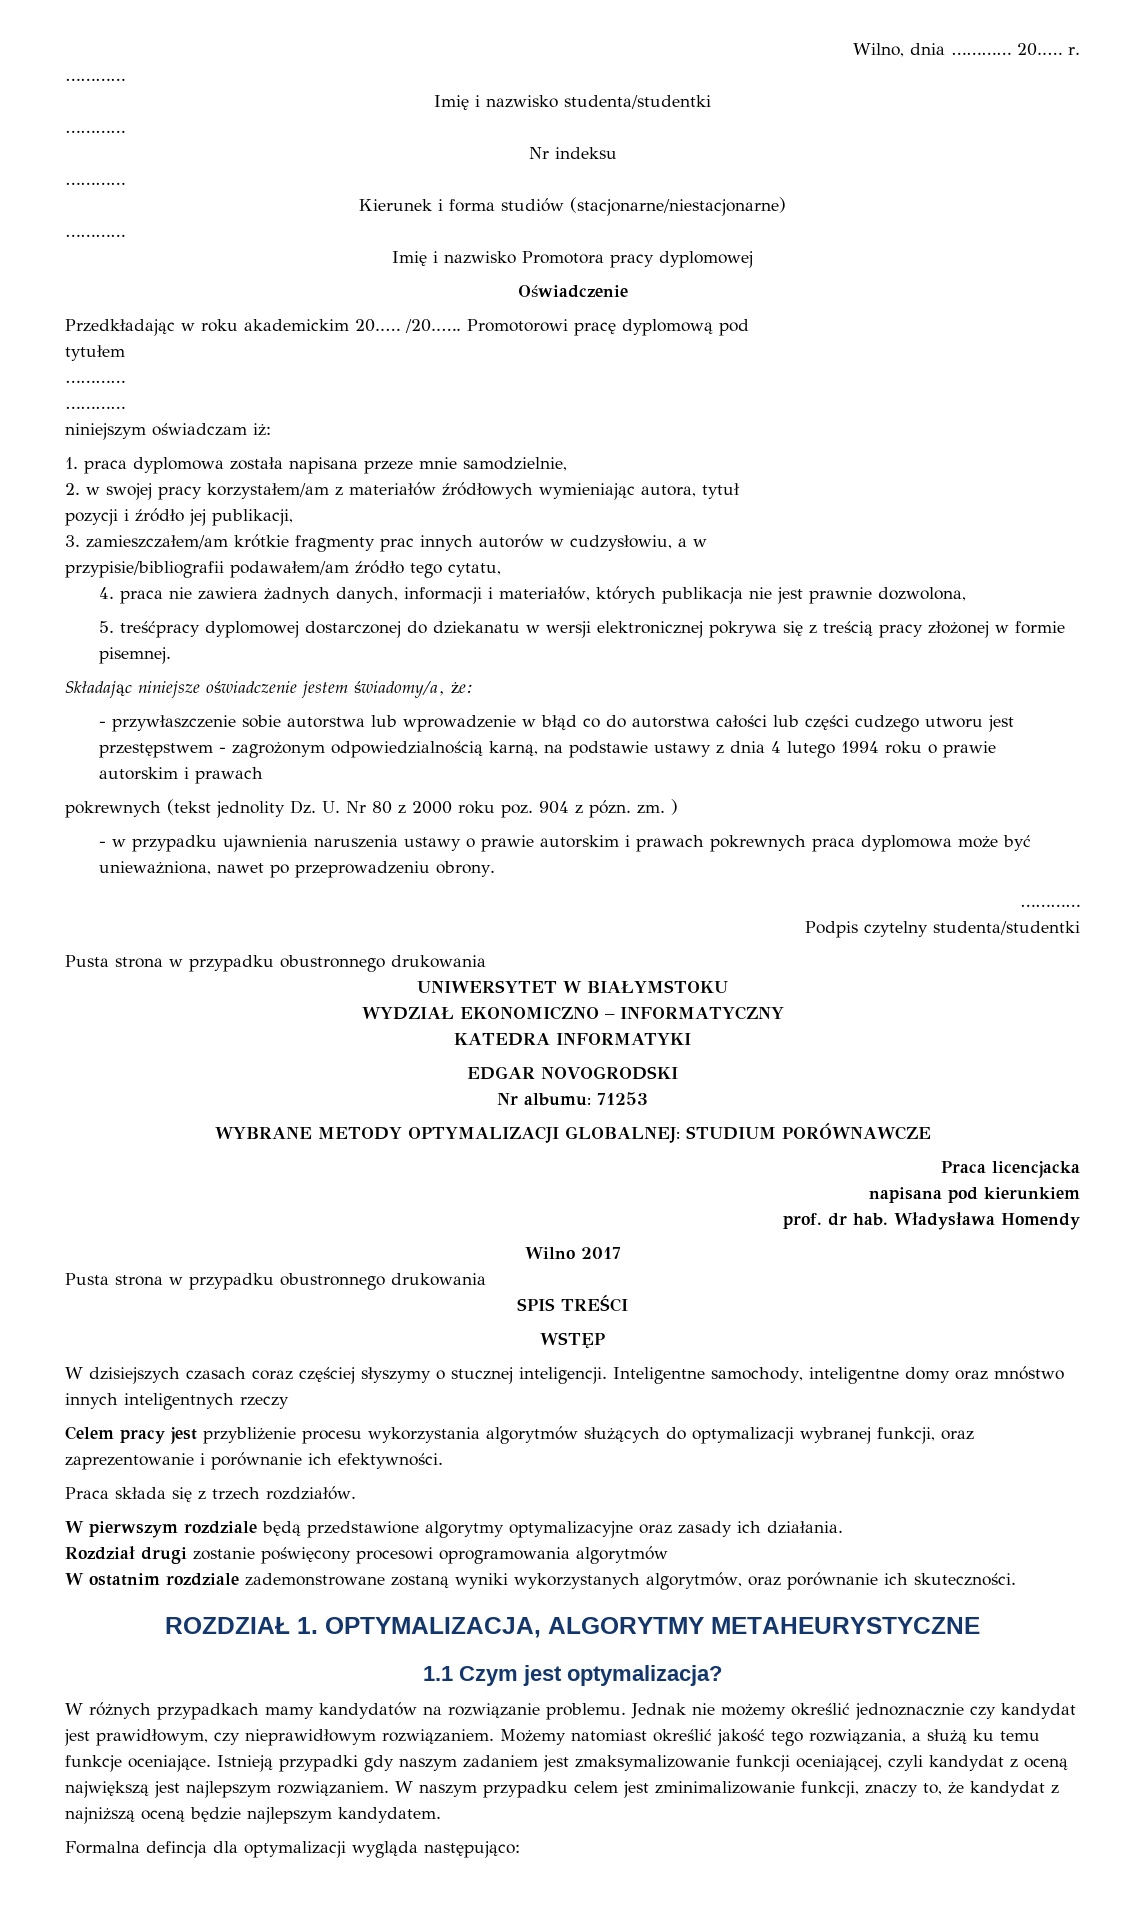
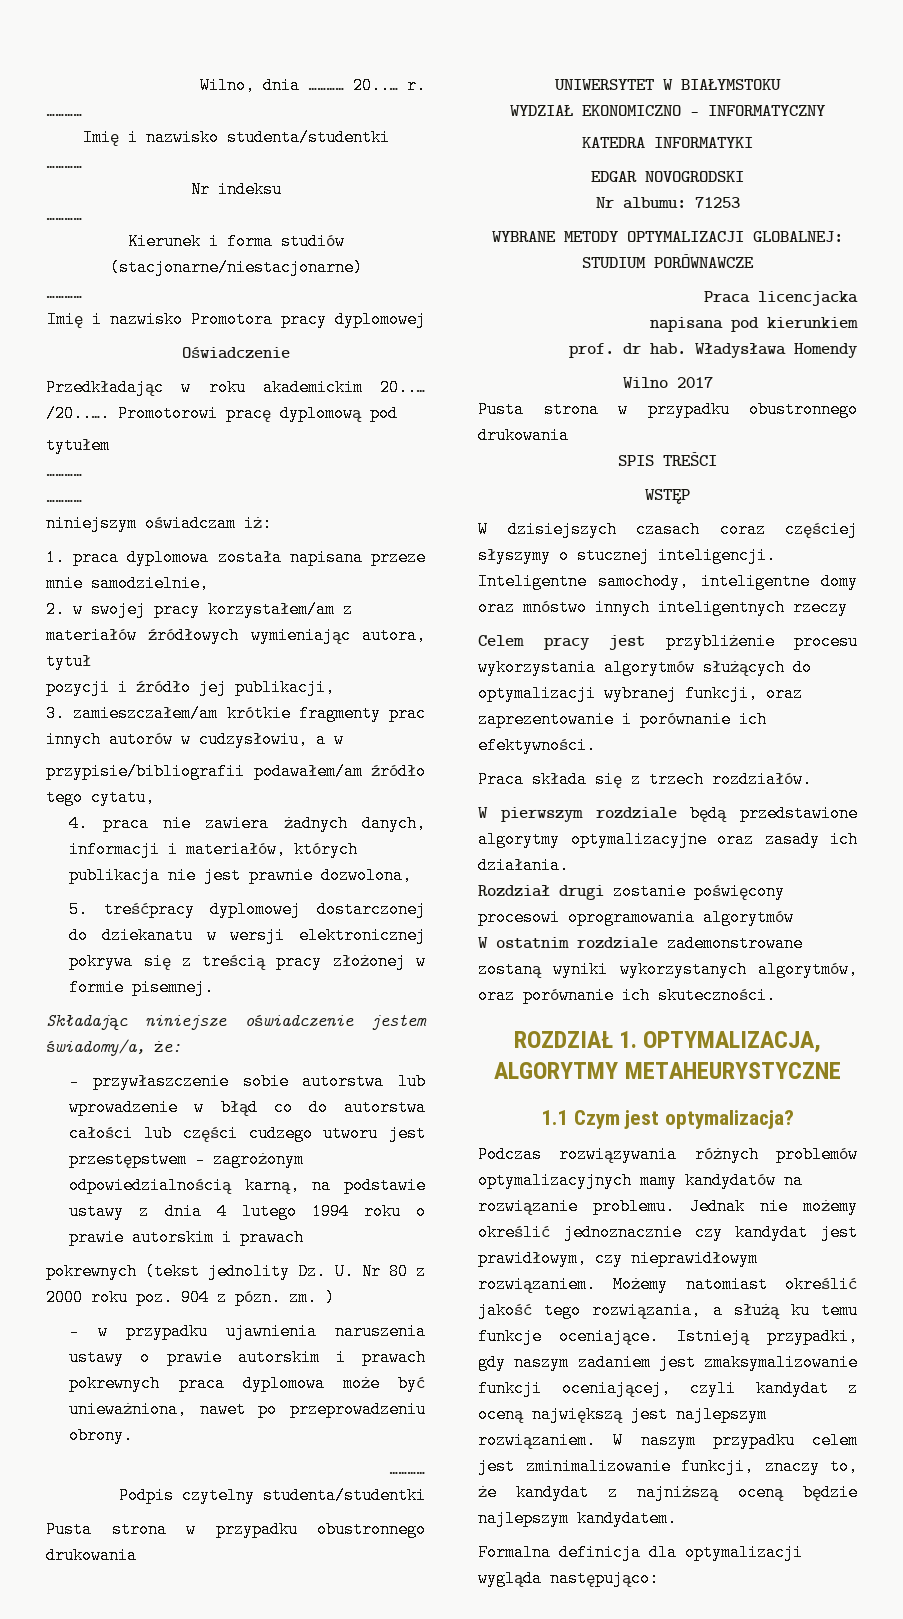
- W różnych przypadkach mamy kandydatów na rozwiązanie problemu.
+ Podczas rozwiązywania różnych problemów optymalizacyjnych mamy kandydatów na rozwiązanie problemu.
- Istnieją przypadki gdy naszym zadaniem jest zmaksymalizowanie funkcji oceniającej, czyli kandydat z oceną największą jest najlepszym rozwiązaniem.
+ Istnieją przypadki, gdy naszym zadaniem jest zmaksymalizowanie funkcji oceniającej, czyli kandydat z oceną największą jest najlepszym rozwiązaniem.
- Formalna defincja dla optymalizacji wygląda następująco:
+ Formalna definicja dla optymalizacji wygląda następująco:

